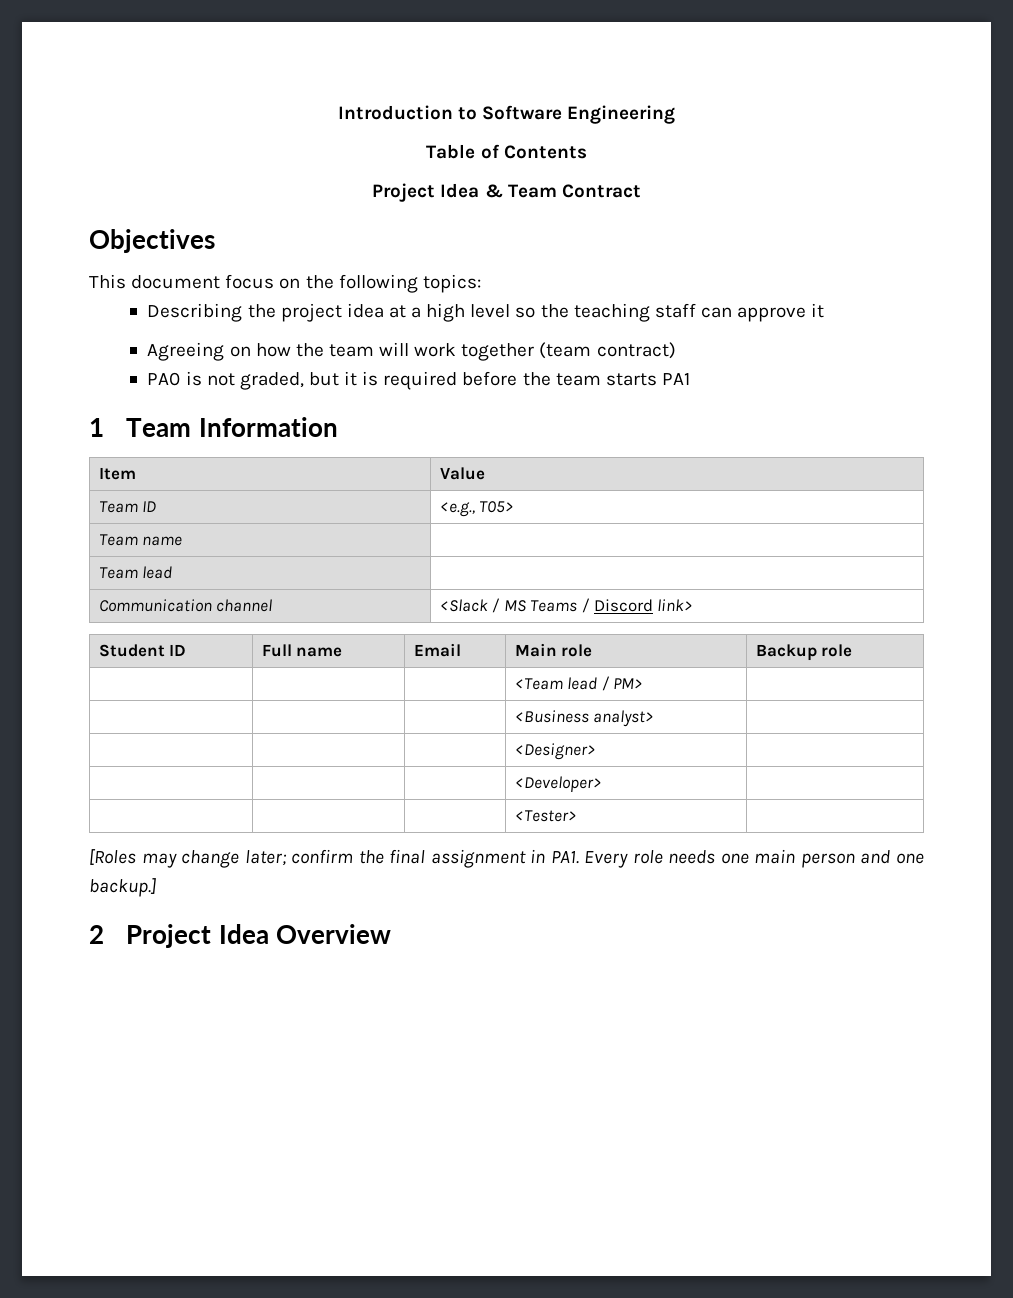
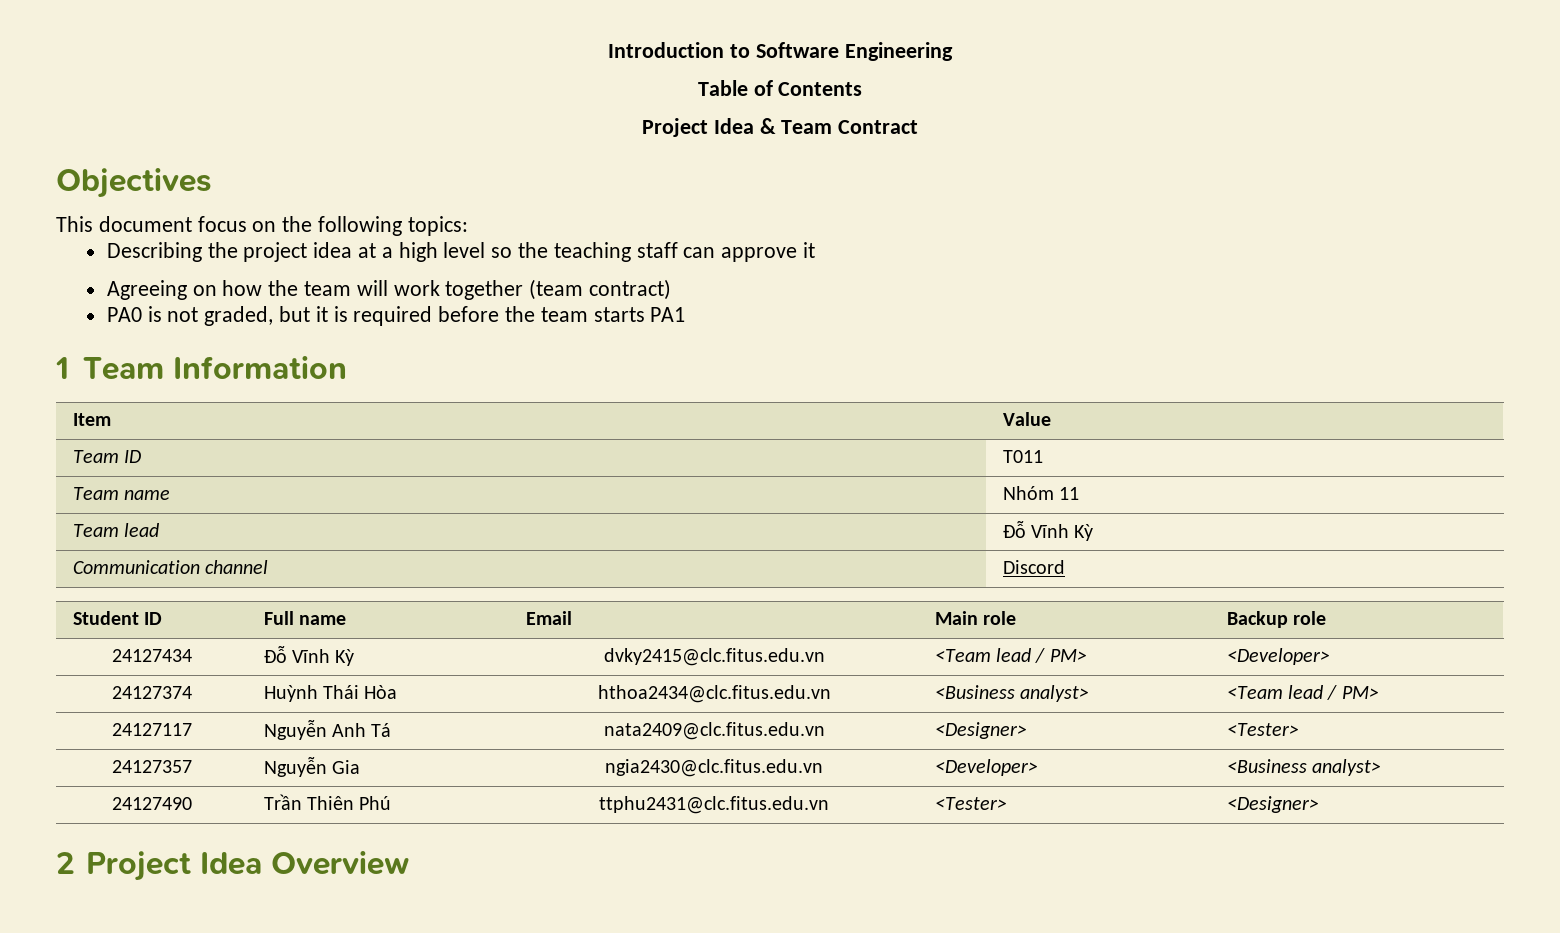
- Team ID | <e.g., T05>
+ Team ID | T011
- Team name |
+ Team name | Nhóm 11
- Team lead |
+ Team lead | Đỗ Vĩnh Kỳ
- Communication channel | <Slack / MS Teams / Discord link>
+ Communication channel | Discord
- | | | <Team lead / PM> |
- | | | <Business analyst> |
- | | | <Designer> |
- | | | <Developer> |
- | | | <Tester> |
- [Roles may change later; confirm the final assignment in PA1. Every role needs one main person and one backup.]
+ 24127434 | Đỗ Vĩnh Kỳ | dvky2415@clc.fitus.edu.vn | <Team lead / PM> | <Developer>
+ 24127374 | Huỳnh Thái Hòa | hthoa2434@clc.fitus.edu.vn | <Business analyst> | <Team lead / PM>
+ 24127117 | Nguyễn Anh Tá | nata2409@clc.fitus.edu.vn | <Designer> | <Tester>
+ 24127357 | Nguyễn Gia | ngia2430@clc.fitus.edu.vn | <Developer> | <Business analyst>
+ 24127490 | Trần Thiên Phú | ttphu2431@clc.fitus.edu.vn | <Tester> | <Designer>

